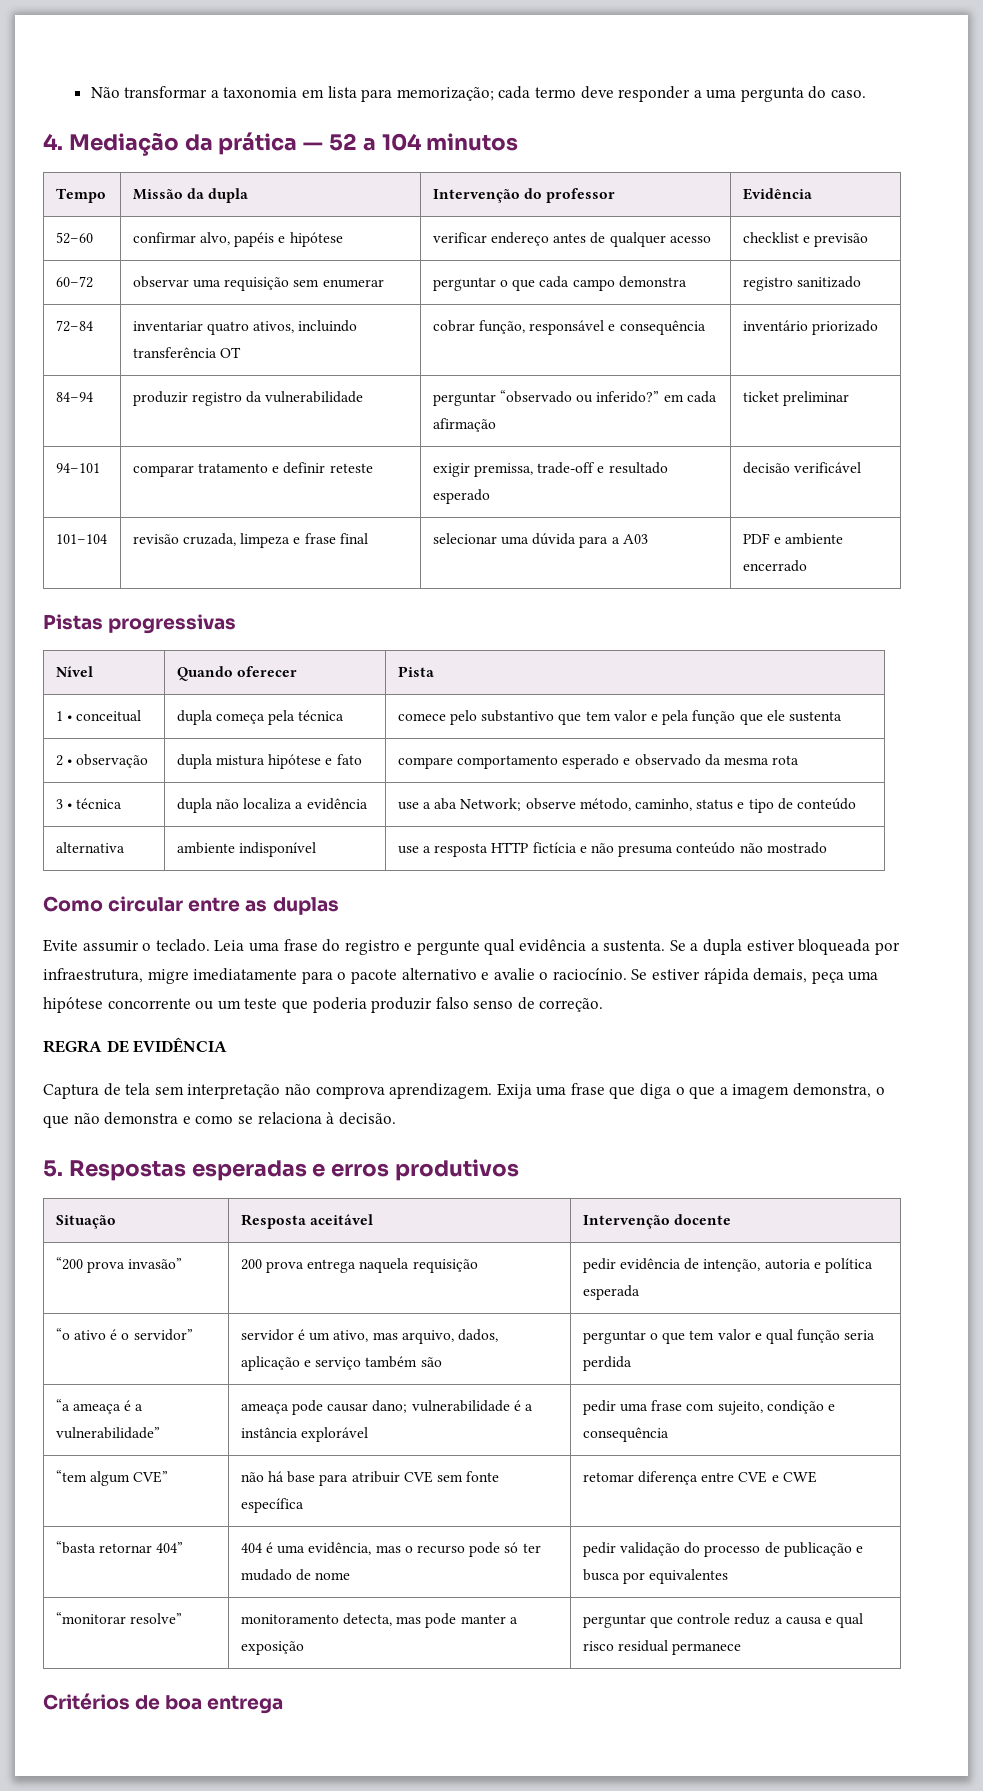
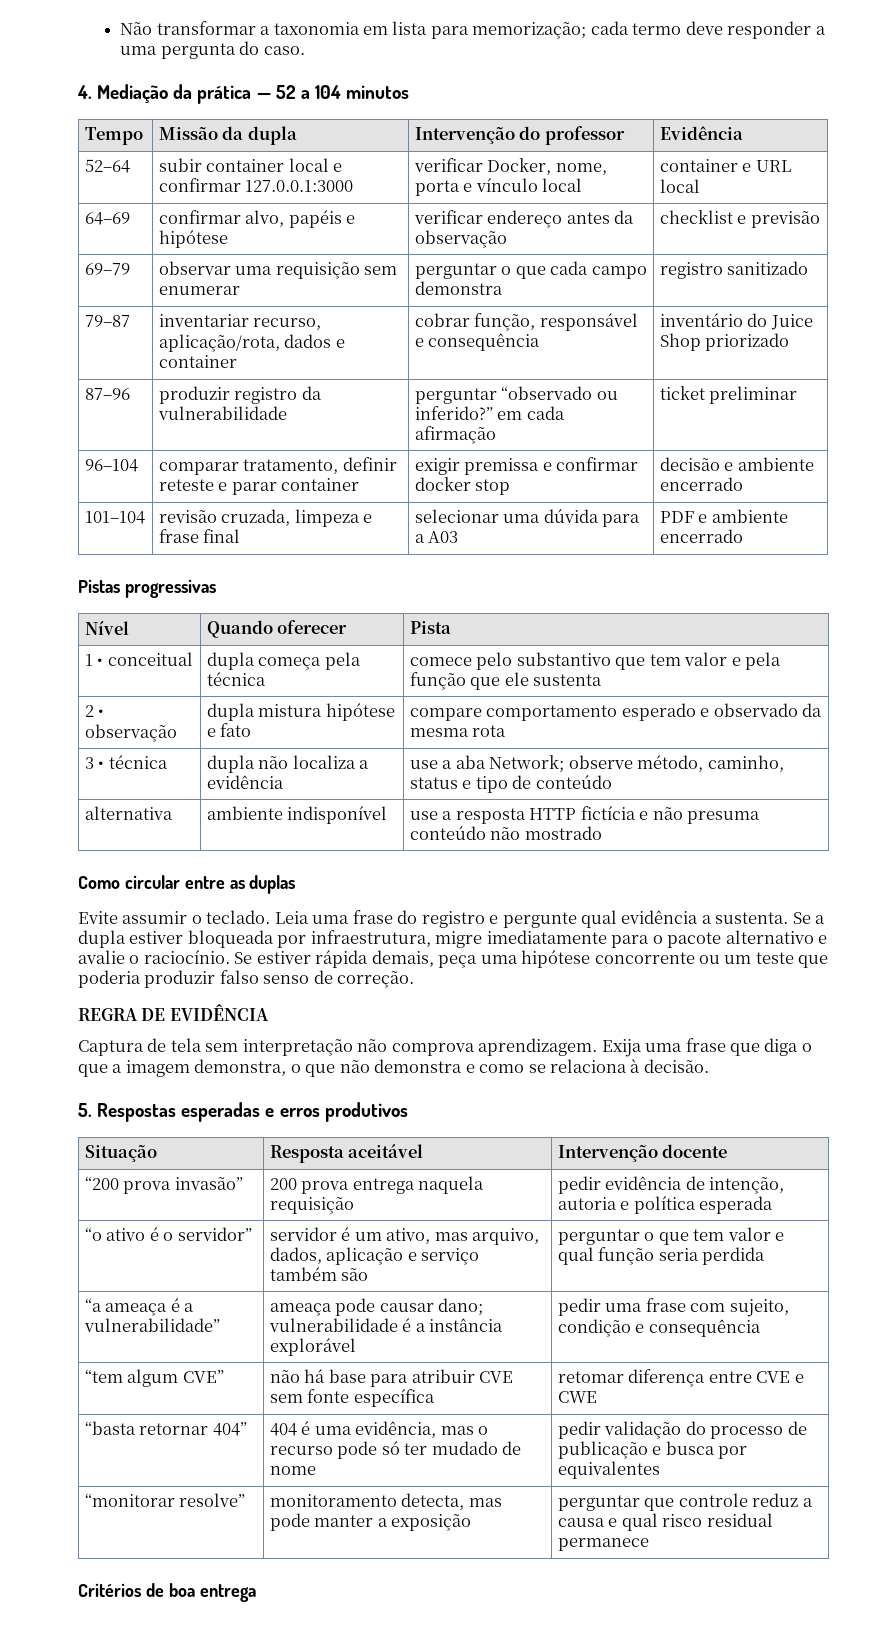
- 52–60 | confirmar alvo, papéis e hipótese | verificar endereço antes de qualquer acesso | checklist e previsão
+ 52–64 | subir container local e confirmar 127.0.0.1:3000 | verificar Docker, nome, porta e vínculo local | container e URL local
+ 64–69 | confirmar alvo, papéis e hipótese | verificar endereço antes da observação | checklist e previsão
- 60–72 | observar uma requisição sem enumerar | perguntar o que cada campo demonstra | registro sanitizado
+ 69–79 | observar uma requisição sem enumerar | perguntar o que cada campo demonstra | registro sanitizado
- 72–84 | inventariar quatro ativos, incluindo transferência OT | cobrar função, responsável e consequência | inventário priorizado
+ 79–87 | inventariar recurso, aplicação/rota, dados e container | cobrar função, responsável e consequência | inventário do Juice Shop priorizado
- 84–94 | produzir registro da vulnerabilidade | perguntar “observado ou inferido?” em cada afirmação | ticket preliminar
+ 87–96 | produzir registro da vulnerabilidade | perguntar “observado ou inferido?” em cada afirmação | ticket preliminar
- 94–101 | comparar tratamento e definir reteste | exigir premissa, trade-off e resultado esperado | decisão verificável
+ 96–104 | comparar tratamento, definir reteste e parar container | exigir premissa e confirmar docker stop | decisão e ambiente encerrado

